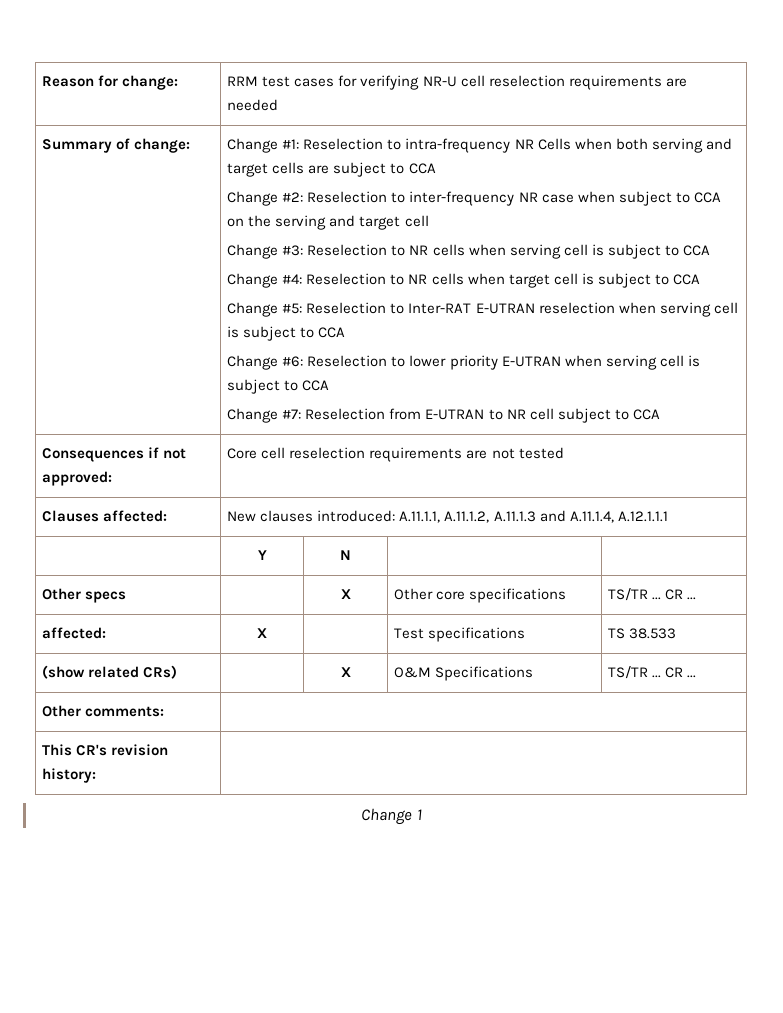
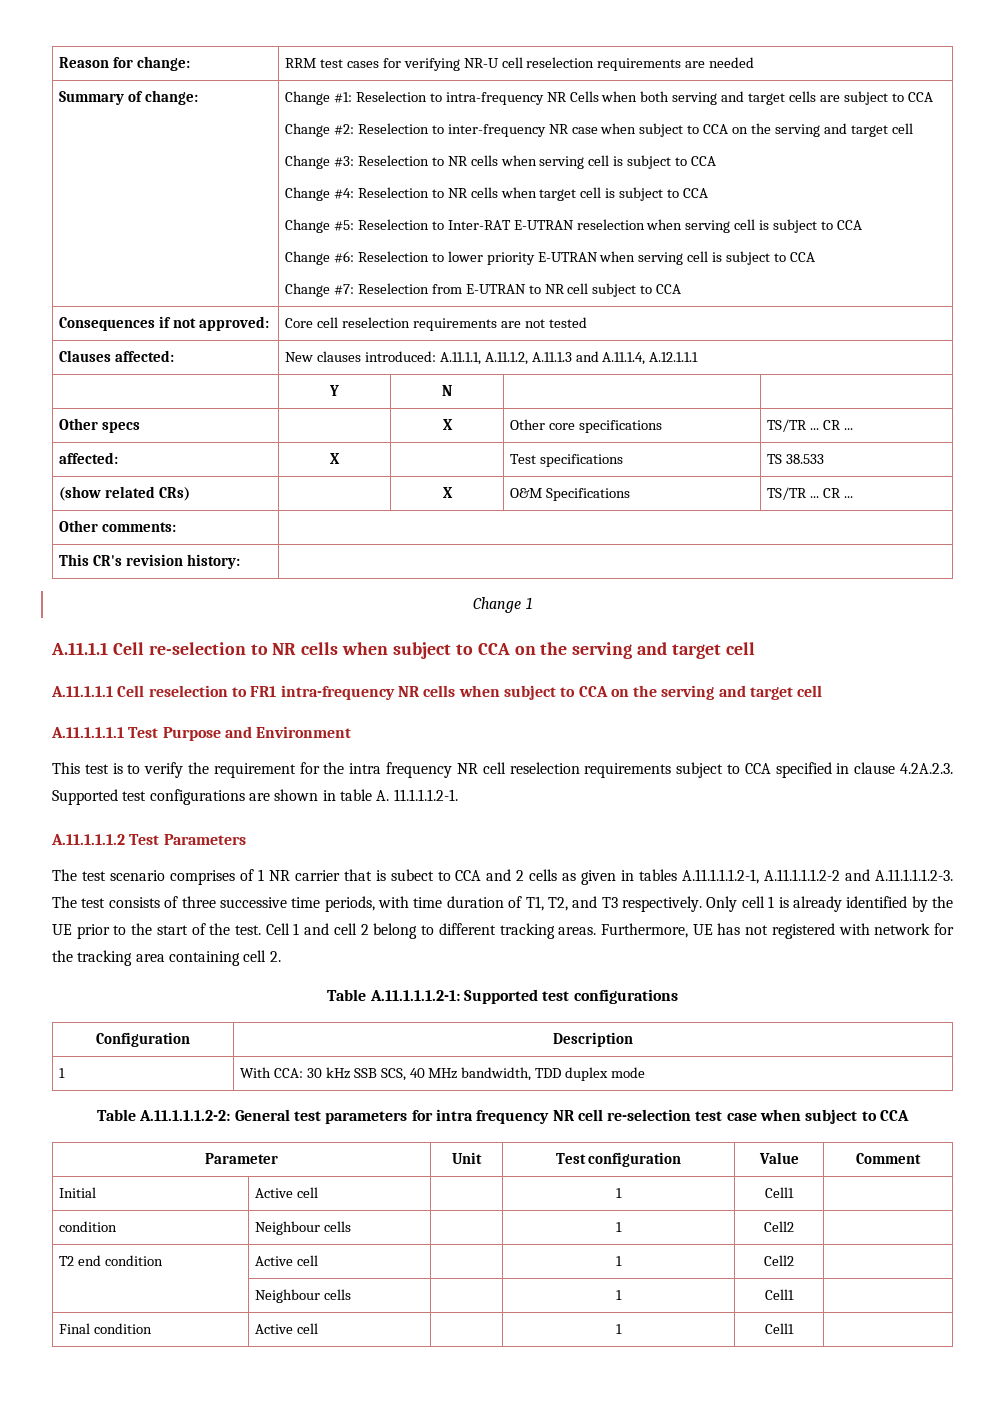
+ A.11.1.1 Cell re-selection to NR cells when subject to CCA on the serving and target cell
+ A.11.1.1.1 Cell reselection to FR1 intra-frequency NR cells when subject to CCA on the serving and target cell
+ A.11.1.1.1.1 Test Purpose and Environment
+ This test is to verify the requirement for the intra frequency NR cell reselection requirements subject to CCA specified in clause 4.2A.2.3. Supported test configurations are shown in table A. 11.1.1.1.2-1.
+ A.11.1.1.1.2 Test Parameters
+ The test scenario comprises of 1 NR carrier that is subect to CCA and 2 cells as given in tables A.11.1.1.1.2-1, A.11.1.1.1.2-2 and A.11.1.1.1.2-3. The test consists of three successive time periods, with time duration of T1, T2, and T3 respectively. Only cell 1 is already identified by the UE prior to the start of the test. Cell 1 and cell 2 belong to different tracking areas. Furthermore, UE has not registered with network for the tracking area containing cell 2.
+ Table A.11.1.1.1.2-1: Supported test configurations
+ Configuration | Description
+ 1 | With CCA: 30 kHz SSB SCS, 40 MHz bandwidth, TDD duplex mode
+ Table A.11.1.1.1.2-2: General test parameters for intra frequency NR cell re-selection test case when subject to CCA
+ Parameter | Unit | Test configuration | Value | Comment
+ Initial | Active cell | | 1 | Cell1 |
+ condition | Neighbour cells | | 1 | Cell2 |
+ T2 end condition | Active cell | | 1 | Cell2 |
+ | Neighbour cells | | 1 | Cell1 |
+ Final condition | Active cell | | 1 | Cell1 |

